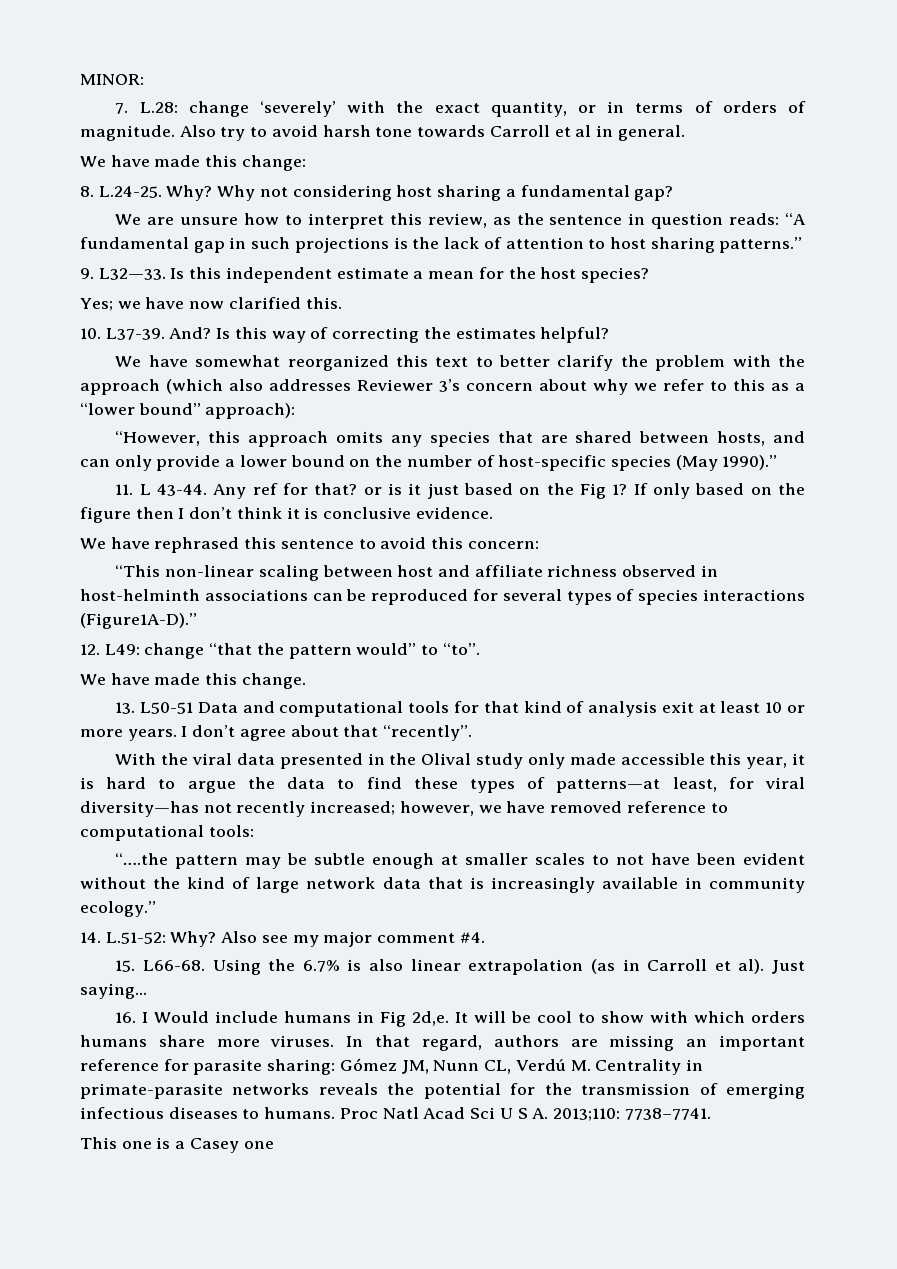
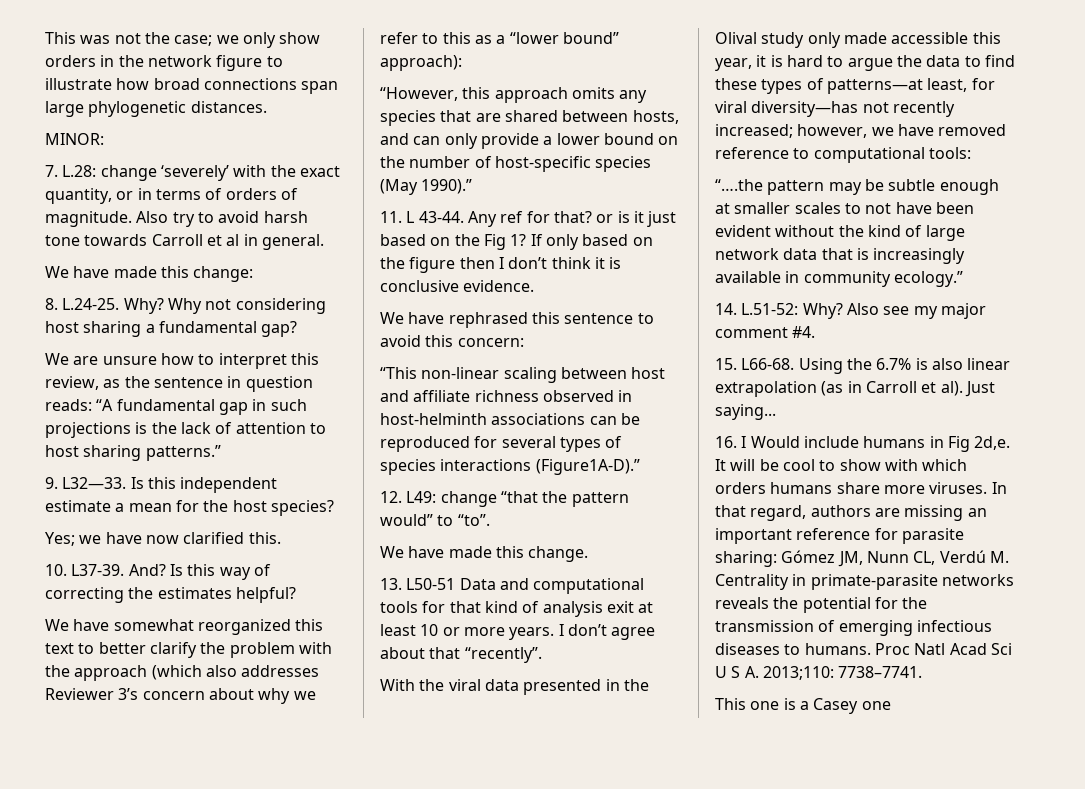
+ This was not the case; we only show orders in the network figure to illustrate how broad connections span large phylogenetic distances.

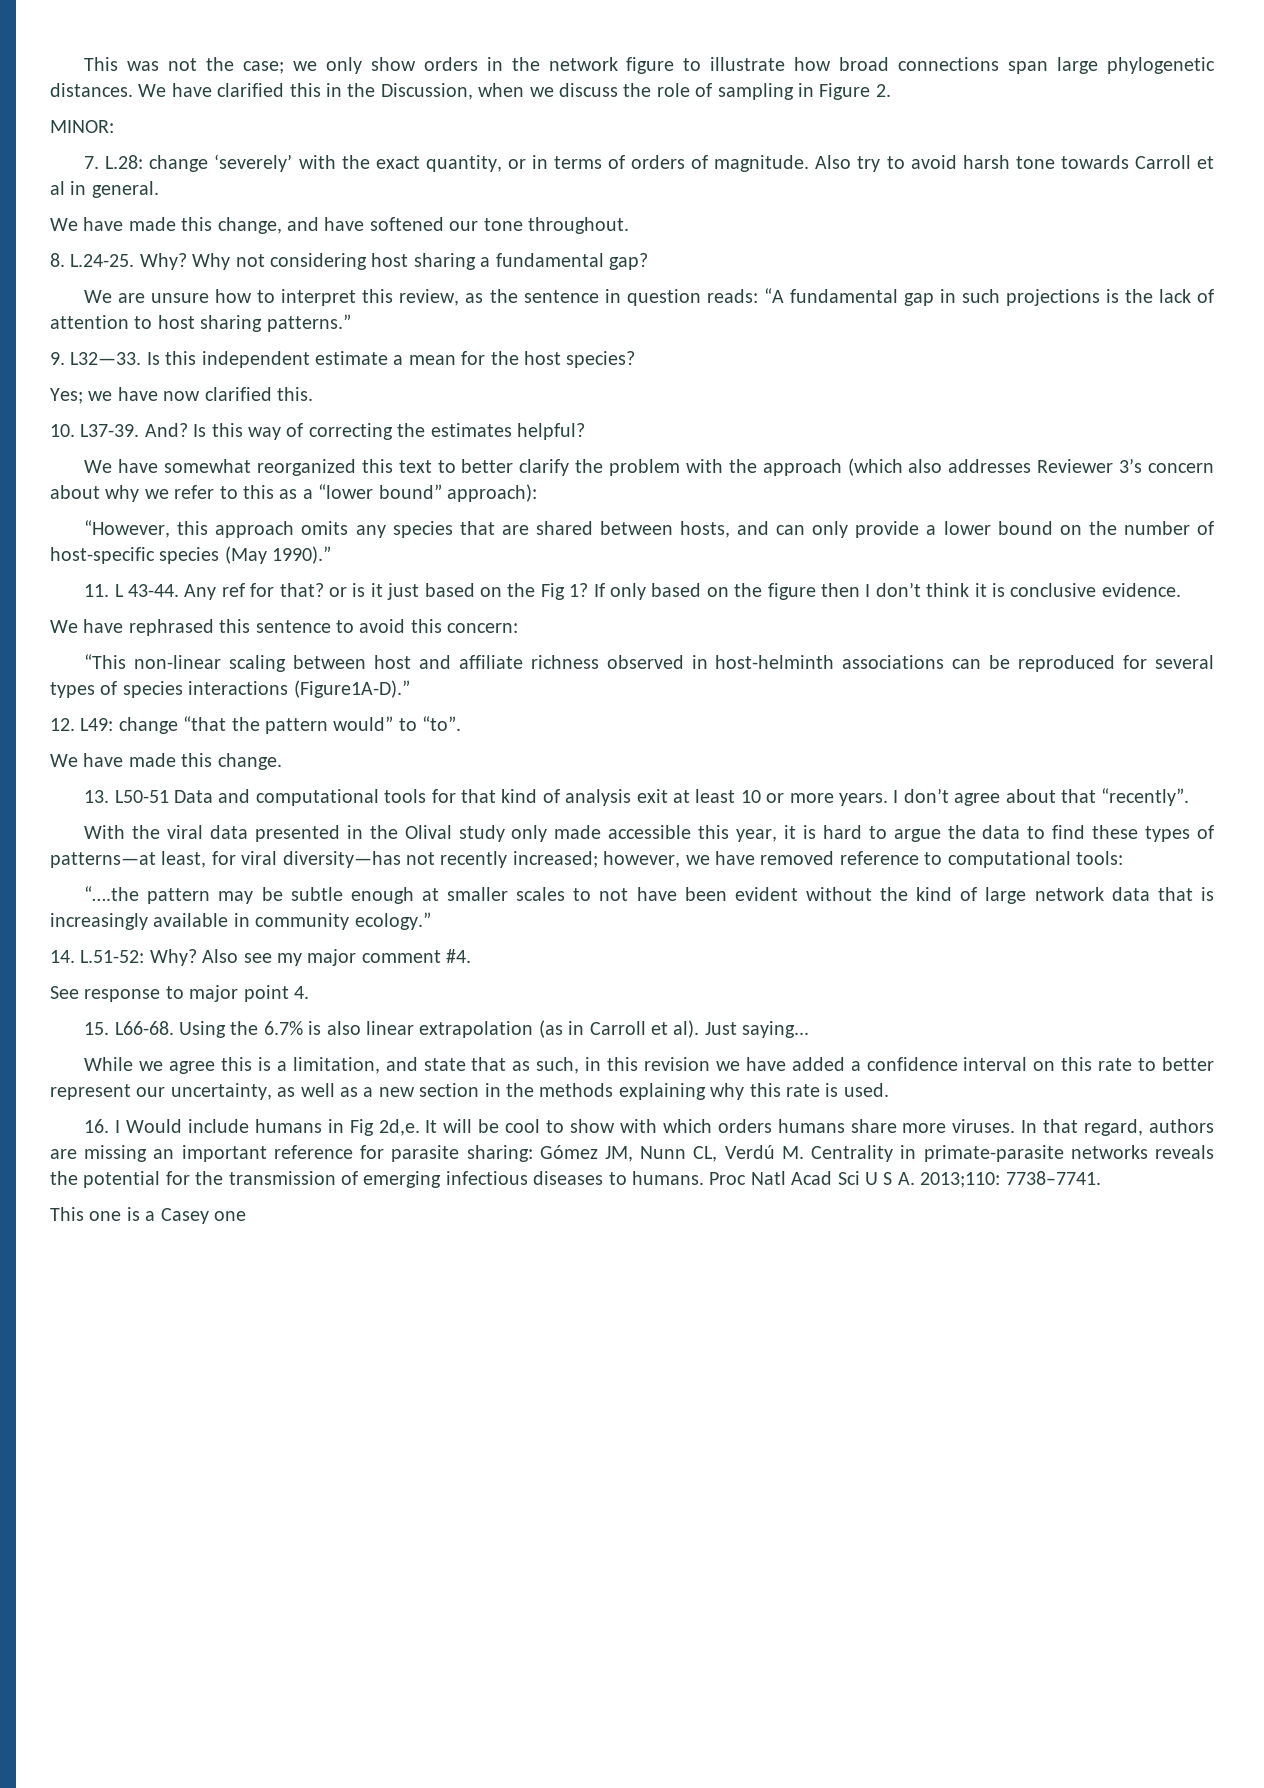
+ We have clarified this in the Discussion, when we discuss the role of sampling in Figure 2.
- We have made this change:
+ We have made this change, and have softened our tone throughout.
+ See response to major point 4.
+ While we agree this is a limitation, and state that as such, in this revision we have added a confidence interval on this rate to better represent our uncertainty, as well as a new section in the methods explaining why this rate is used.

